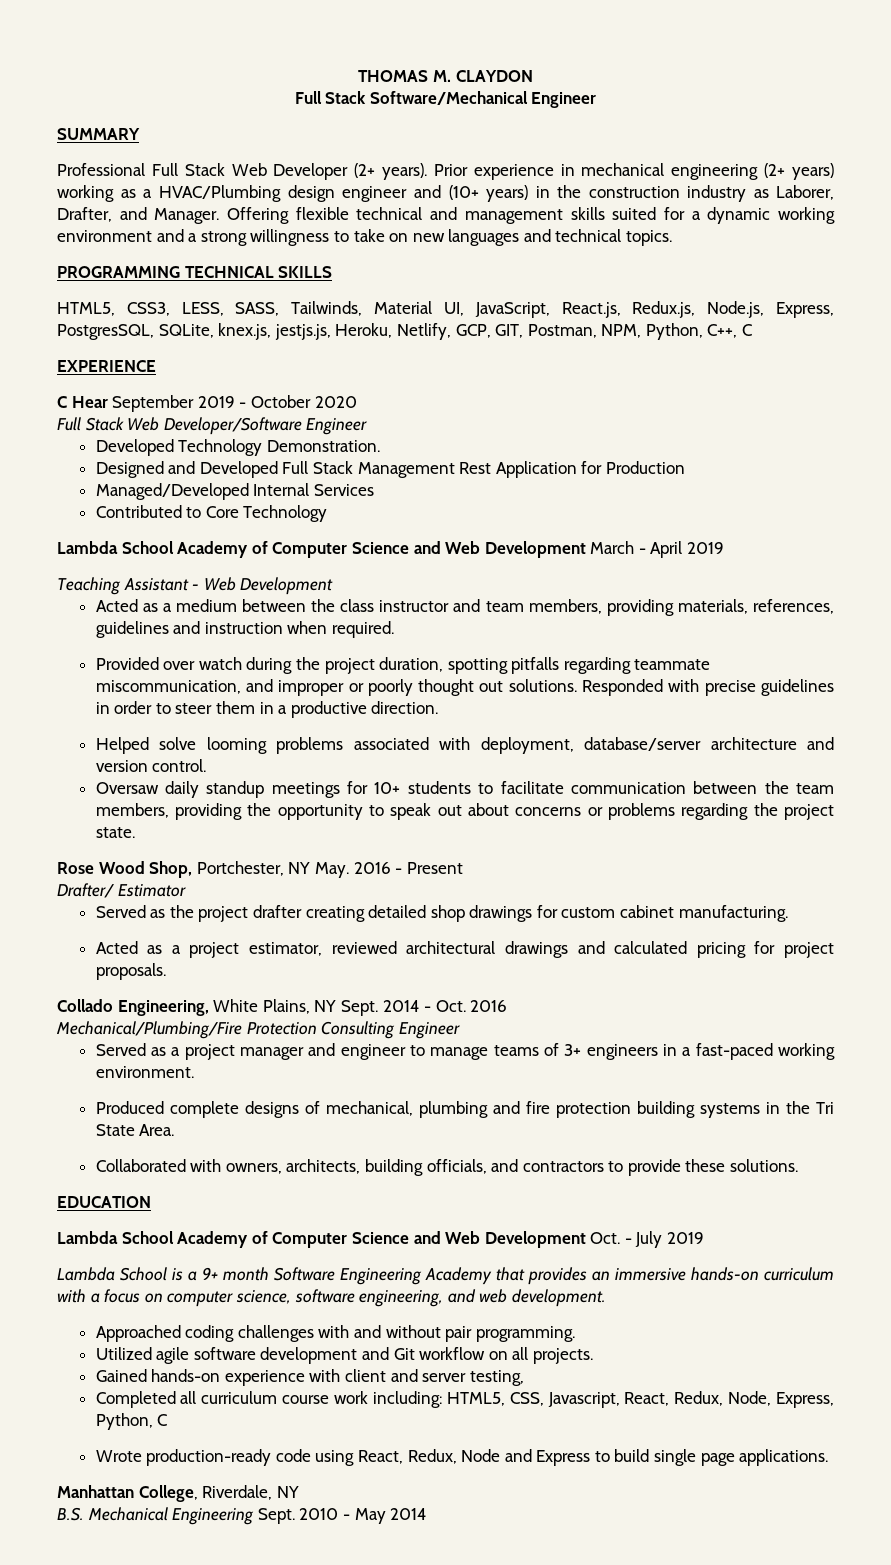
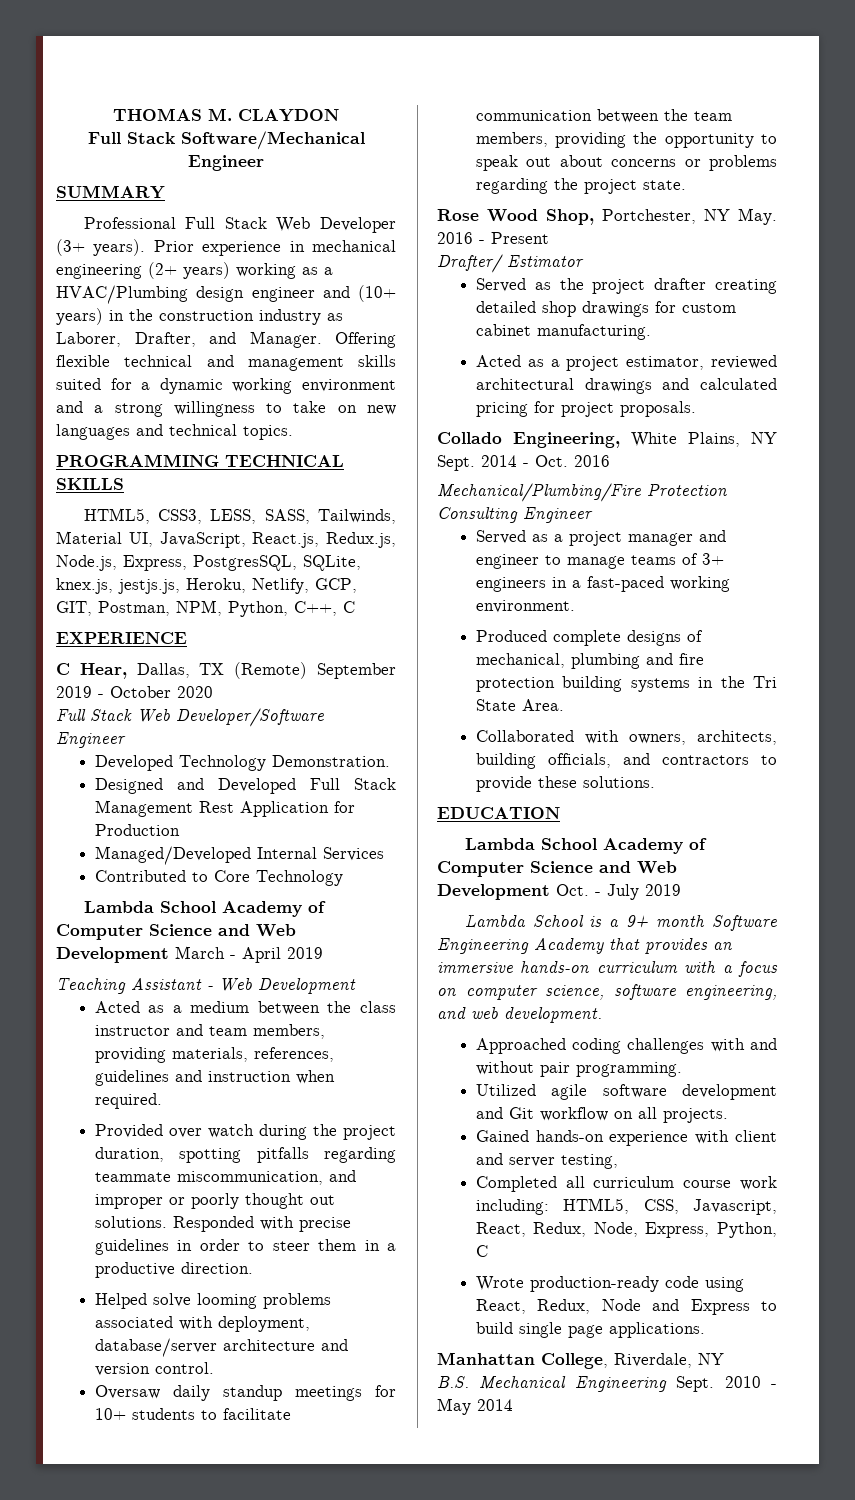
- Professional Full Stack Web Developer (2+ years).
+ Professional Full Stack Web Developer (3+ years).
- C Hear September 2019 - October 2020
+ C Hear, Dallas, TX (Remote) September 2019 - October 2020

